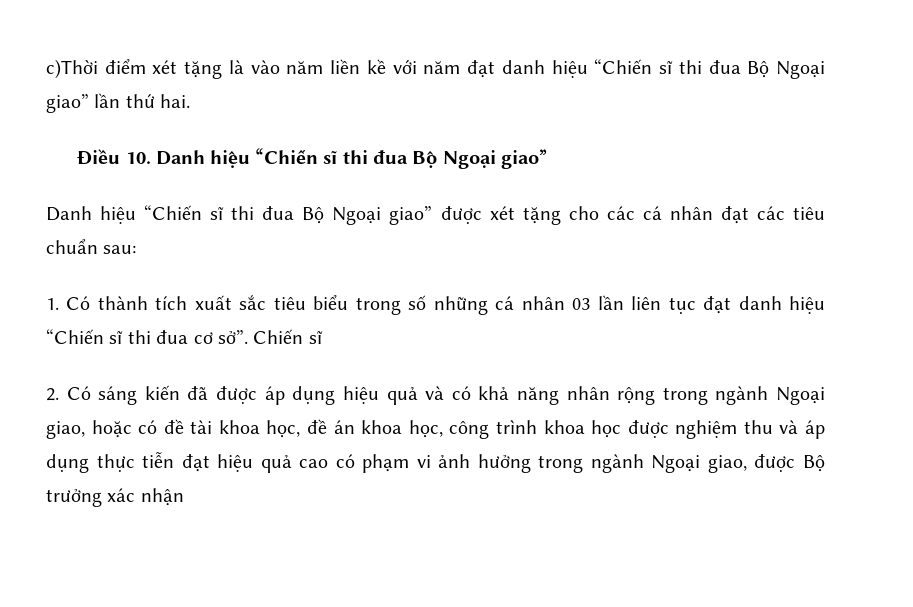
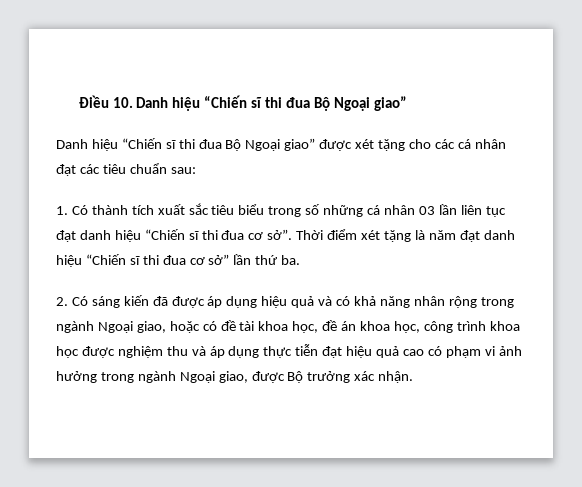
- c)Thời điểm xét tặng là vào năm liền kề với năm đạt danh hiệu “Chiến sĩ thi đua Bộ Ngoại giao” lần thứ hai.
- Chiến sĩ
+ Thời điểm xét tặng là năm đạt danh hiệu “Chiến sĩ thi đua cơ sở” lần thứ ba.
- 2. Có sáng kiến đã được áp dụng hiệu quả và có khả năng nhân rộng trong ngành Ngoại giao, hoặc có đề tài khoa học, đề án khoa học, công trình khoa học được nghiệm thu và áp dụng thực tiễn đạt hiệu quả cao có phạm vi ảnh hưởng trong ngành Ngoại giao, được Bộ trưởng xác nhận
+ 2. Có sáng kiến đã được áp dụng hiệu quả và có khả năng nhân rộng trong ngành Ngoại giao, hoặc có đề tài khoa học, đề án khoa học, công trình khoa học được nghiệm thu và áp dụng thực tiễn đạt hiệu quả cao có phạm vi ảnh hưởng trong ngành Ngoại giao, được Bộ trưởng xác nhận.

